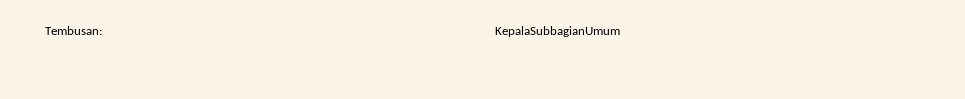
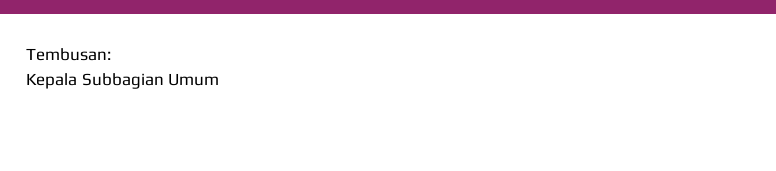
- KepalaSubbagianUmum
+ Kepala Subbagian Umum

